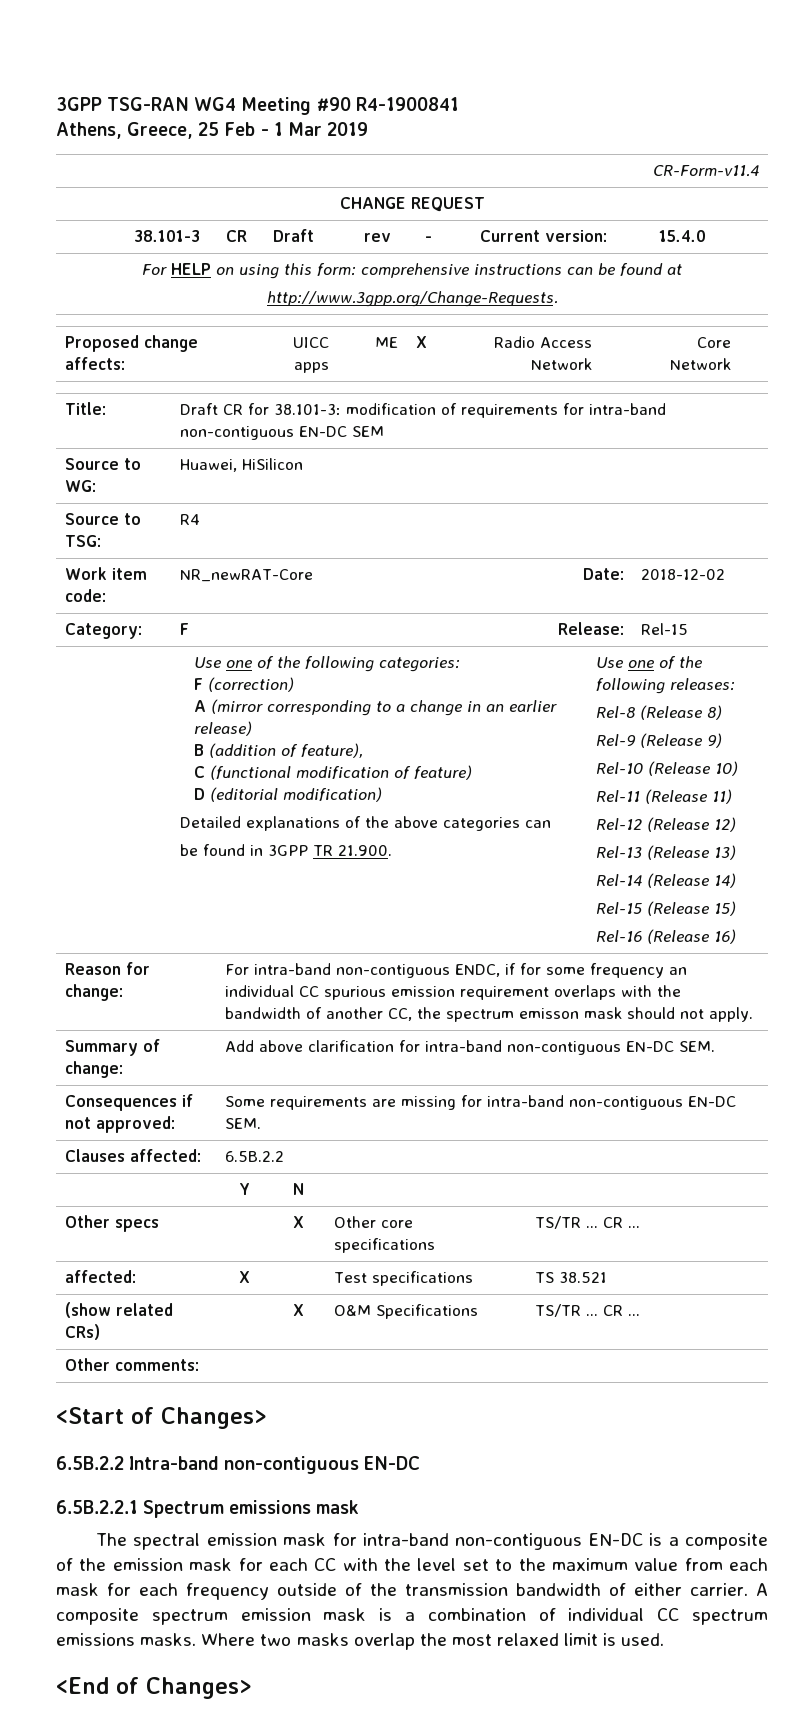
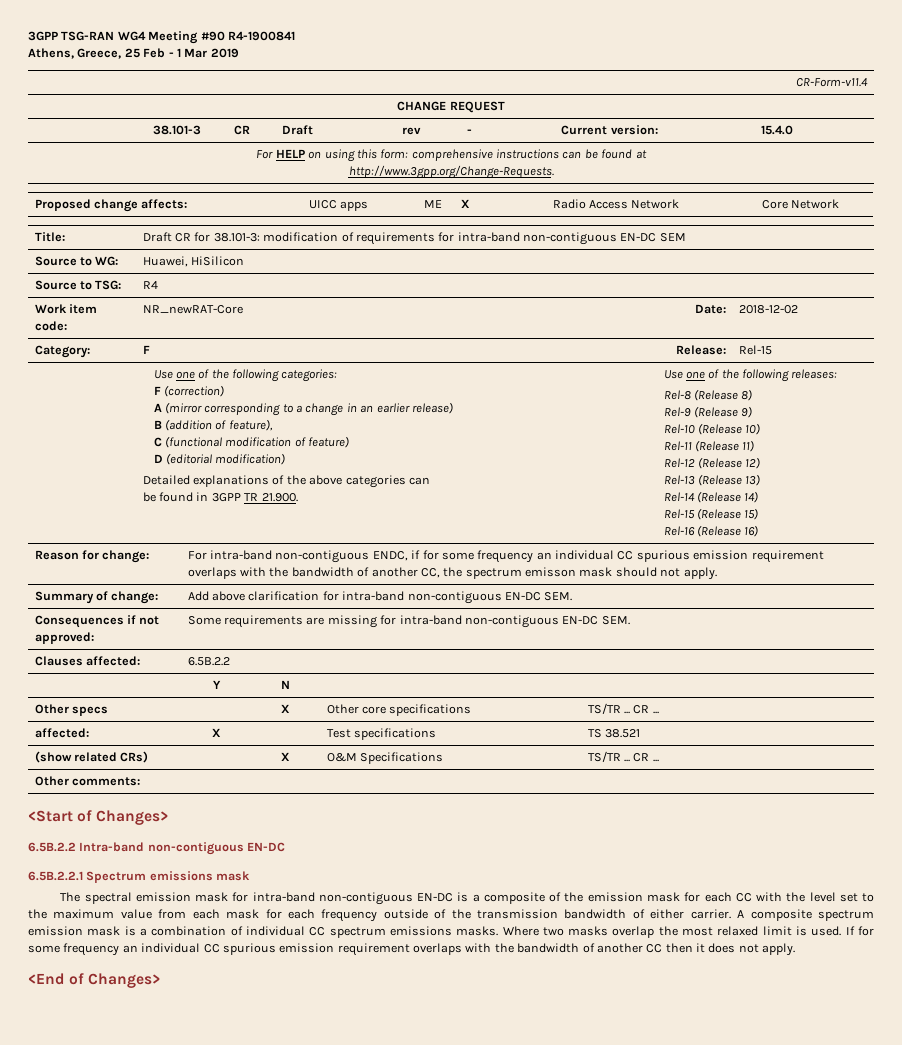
+ If for some frequency an individual CC spurious emission requirement overlaps with the bandwidth of another CC then it does not apply.

